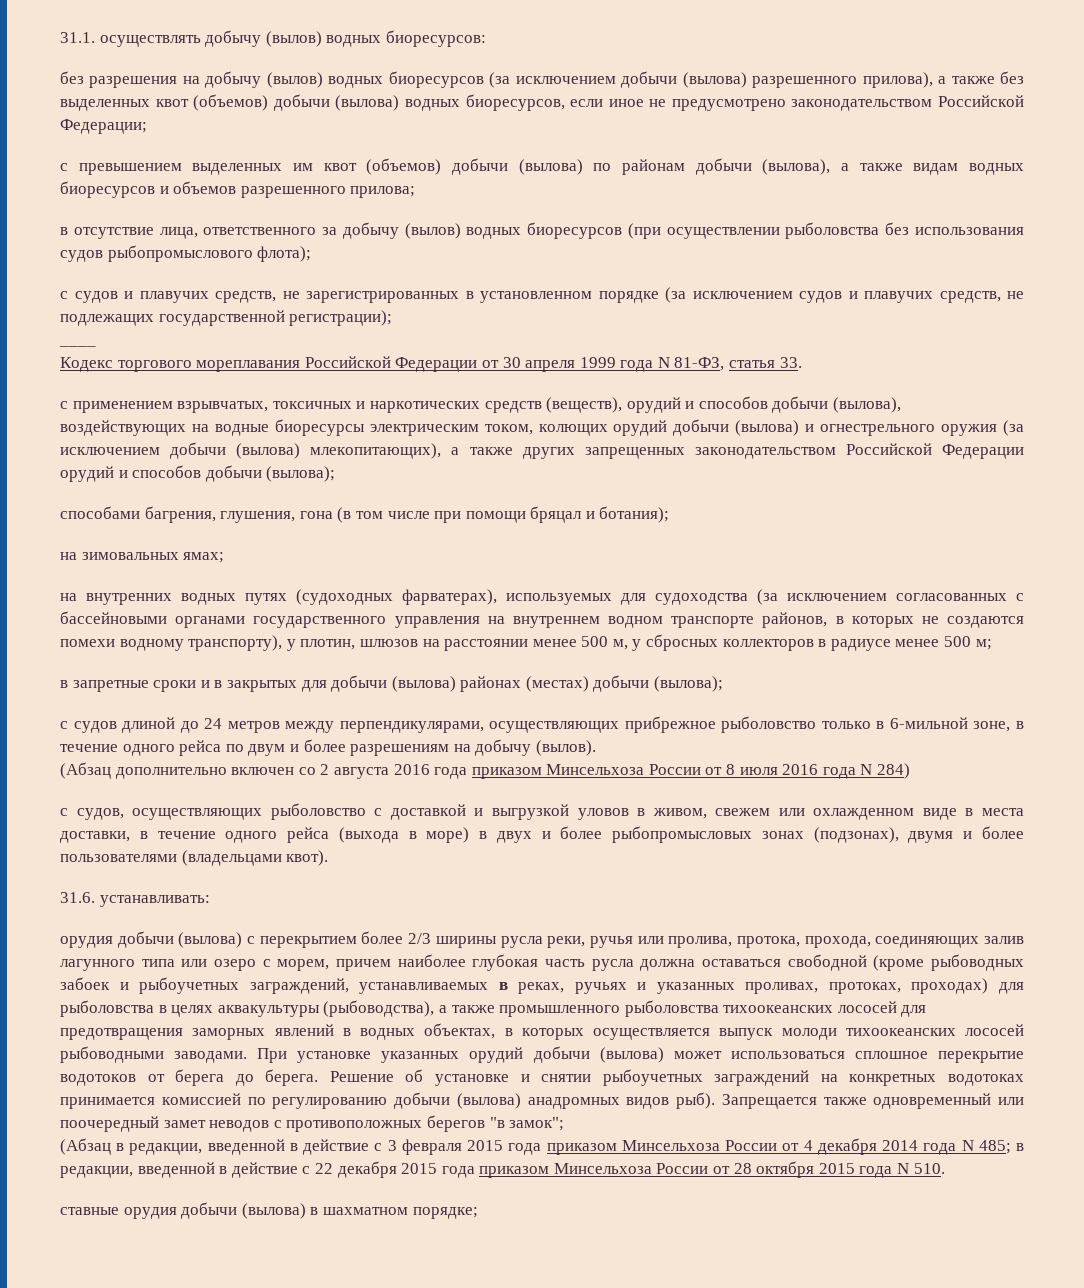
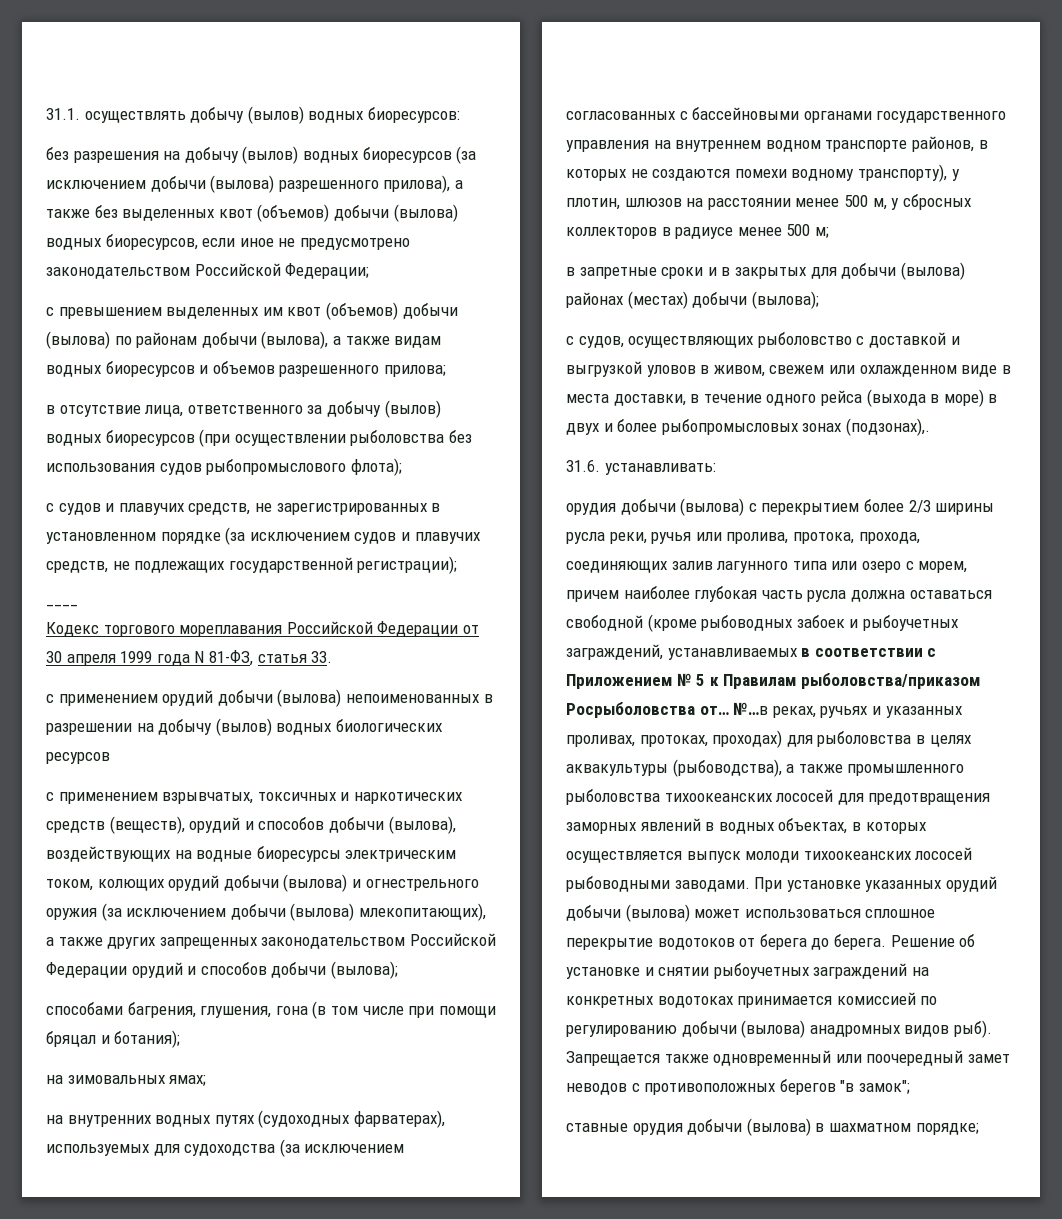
+ с применением орудий добычи (вылова) непоименованных в разрешении на добычу (вылов) водных биологических ресурсов
- с судов длиной до 24 метров между перпендикулярами, осуществляющих прибрежное рыболовство только в 6-мильной зоне, в течение одного рейса по двум и более разрешениям на добычу (вылов).
- (Абзац дополнительно включен со 2 августа 2016 года приказом Минсельхоза России от 8 июля 2016 года N 284)
- с судов, осуществляющих рыболовство с доставкой и выгрузкой уловов в живом, свежем или охлажденном виде в места доставки, в течение одного рейса (выхода в море) в двух и более рыбопромысловых зонах (подзонах), двумя и более пользователями (владельцами квот).
+ с судов, осуществляющих рыболовство с доставкой и выгрузкой уловов в живом, свежем или охлажденном виде в места доставки, в течение одного рейса (выхода в море) в двух и более рыбопромысловых зонах (подзонах),.
- орудия добычи (вылова) с перекрытием более 2/3 ширины русла реки, ручья или пролива, протока, прохода, соединяющих залив лагунного типа или озеро с морем, причем наиболее глубокая часть русла должна оставаться свободной (кроме рыбоводных забоек и рыбоучетных заграждений, устанавливаемых в реках, ручьях и указанных проливах, протоках, проходах) для рыболовства в целях аквакультуры (рыбоводства), а также промышленного рыболовства тихоокеанских лососей для предотвращения заморных явлений в водных объектах, в которых осуществляется выпуск молоди тихоокеанских лососей рыбоводными заводами.
+ орудия добычи (вылова) с перекрытием более 2/3 ширины русла реки, ручья или пролива, протока, прохода, соединяющих залив лагунного типа или озеро с морем, причем наиболее глубокая часть русла должна оставаться свободной (кроме рыбоводных забоек и рыбоучетных заграждений, устанавливаемых в соответствии с Приложением № 5 к Правилам рыболовства/приказом Росрыболовства от… №…в реках, ручьях и указанных проливах, протоках, проходах) для рыболовства в целях аквакультуры (рыбоводства), а также промышленного рыболовства тихоокеанских лососей для предотвращения заморных явлений в водных объектах, в которых осуществляется выпуск молоди тихоокеанских лососей рыбоводными заводами.
- (Абзац в редакции, введенной в действие с 3 февраля 2015 года приказом Минсельхоза России от 4 декабря 2014 года N 485; в редакции, введенной в действие с 22 декабря 2015 года приказом Минсельхоза России от 28 октября 2015 года N 510.

